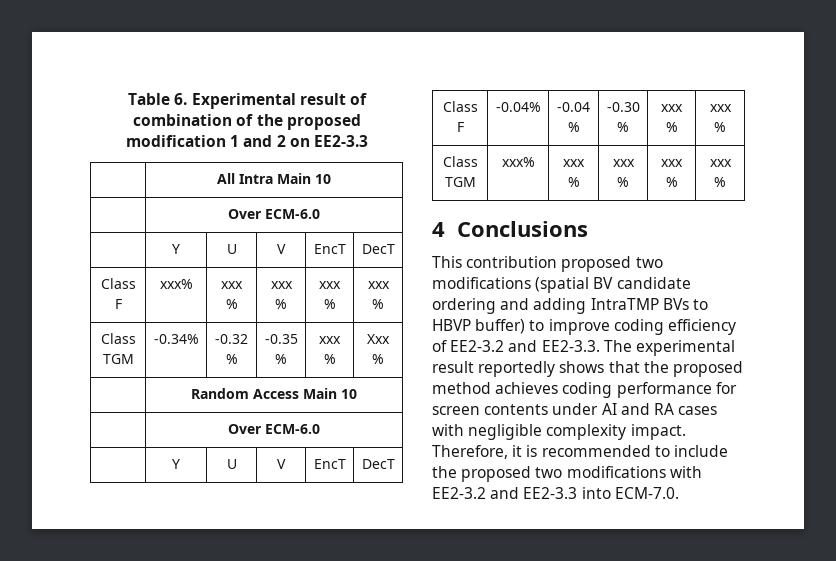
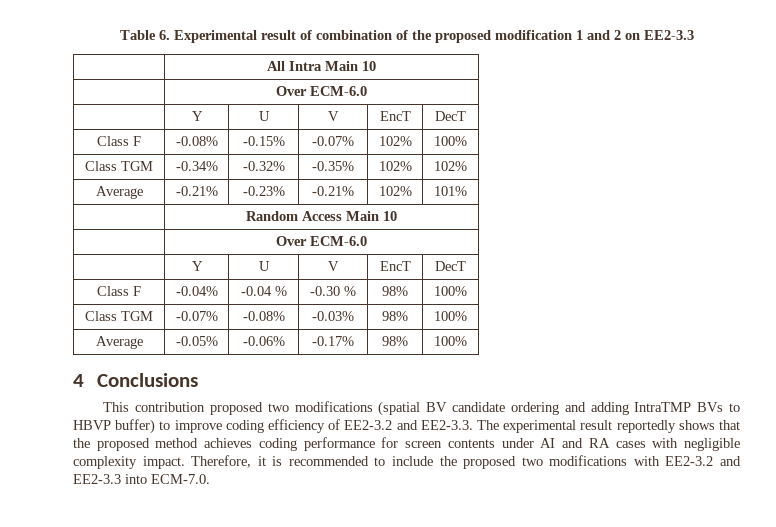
- Class F | xxx% | xxx % | xxx % | xxx % | xxx %
- Class TGM | -0.34% | -0.32 % | -0.35 % | xxx % | Xxx %
+ Class F | -0.08% | -0.15% | -0.07% | 102% | 100%
+ Class TGM | -0.34% | -0.32% | -0.35% | 102% | 102%
+ Average | -0.21% | -0.23% | -0.21% | 102% | 101%
- Class F | -0.04% | -0.04 % | -0.30 % | xxx % | xxx %
- Class TGM | xxx% | xxx % | xxx % | xxx % | xxx %
+ Class F | -0.04% | -0.04 % | -0.30 % | 98% | 100%
+ Class TGM | -0.07% | -0.08% | -0.03% | 98% | 100%
+ Average | -0.05% | -0.06% | -0.17% | 98% | 100%

